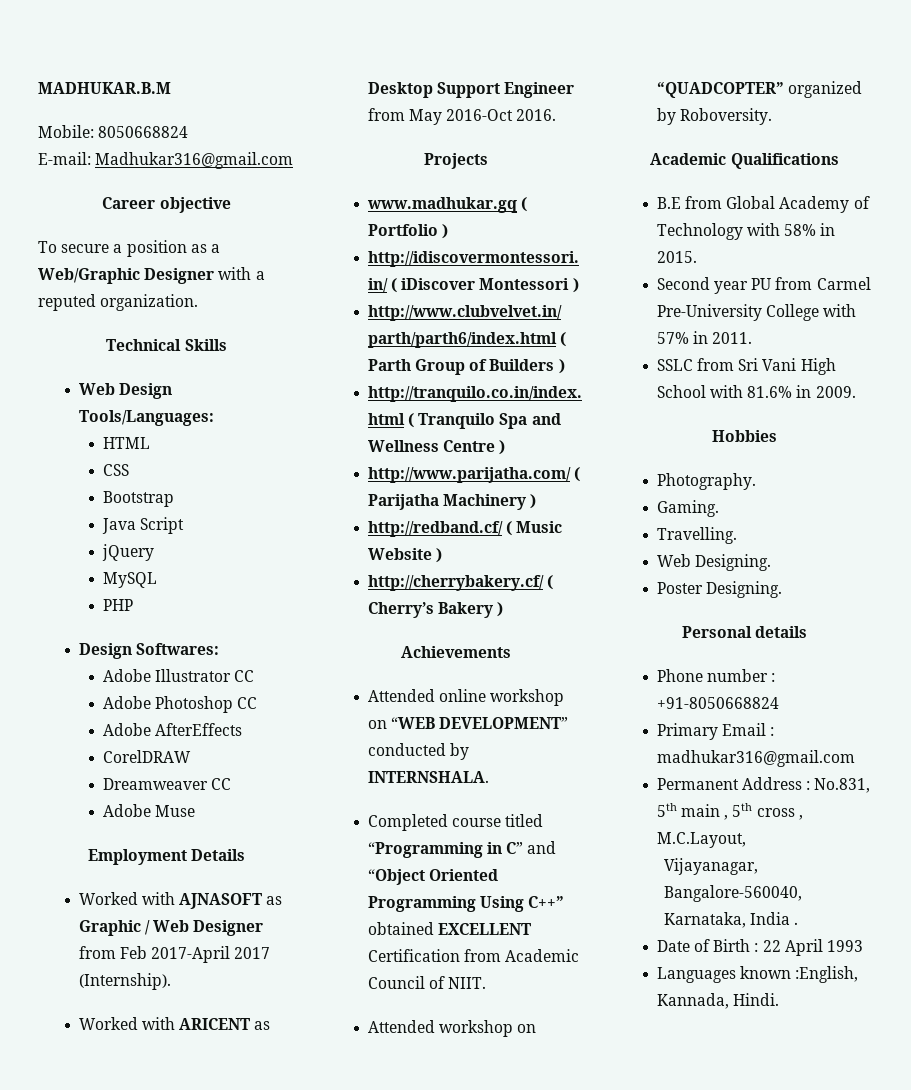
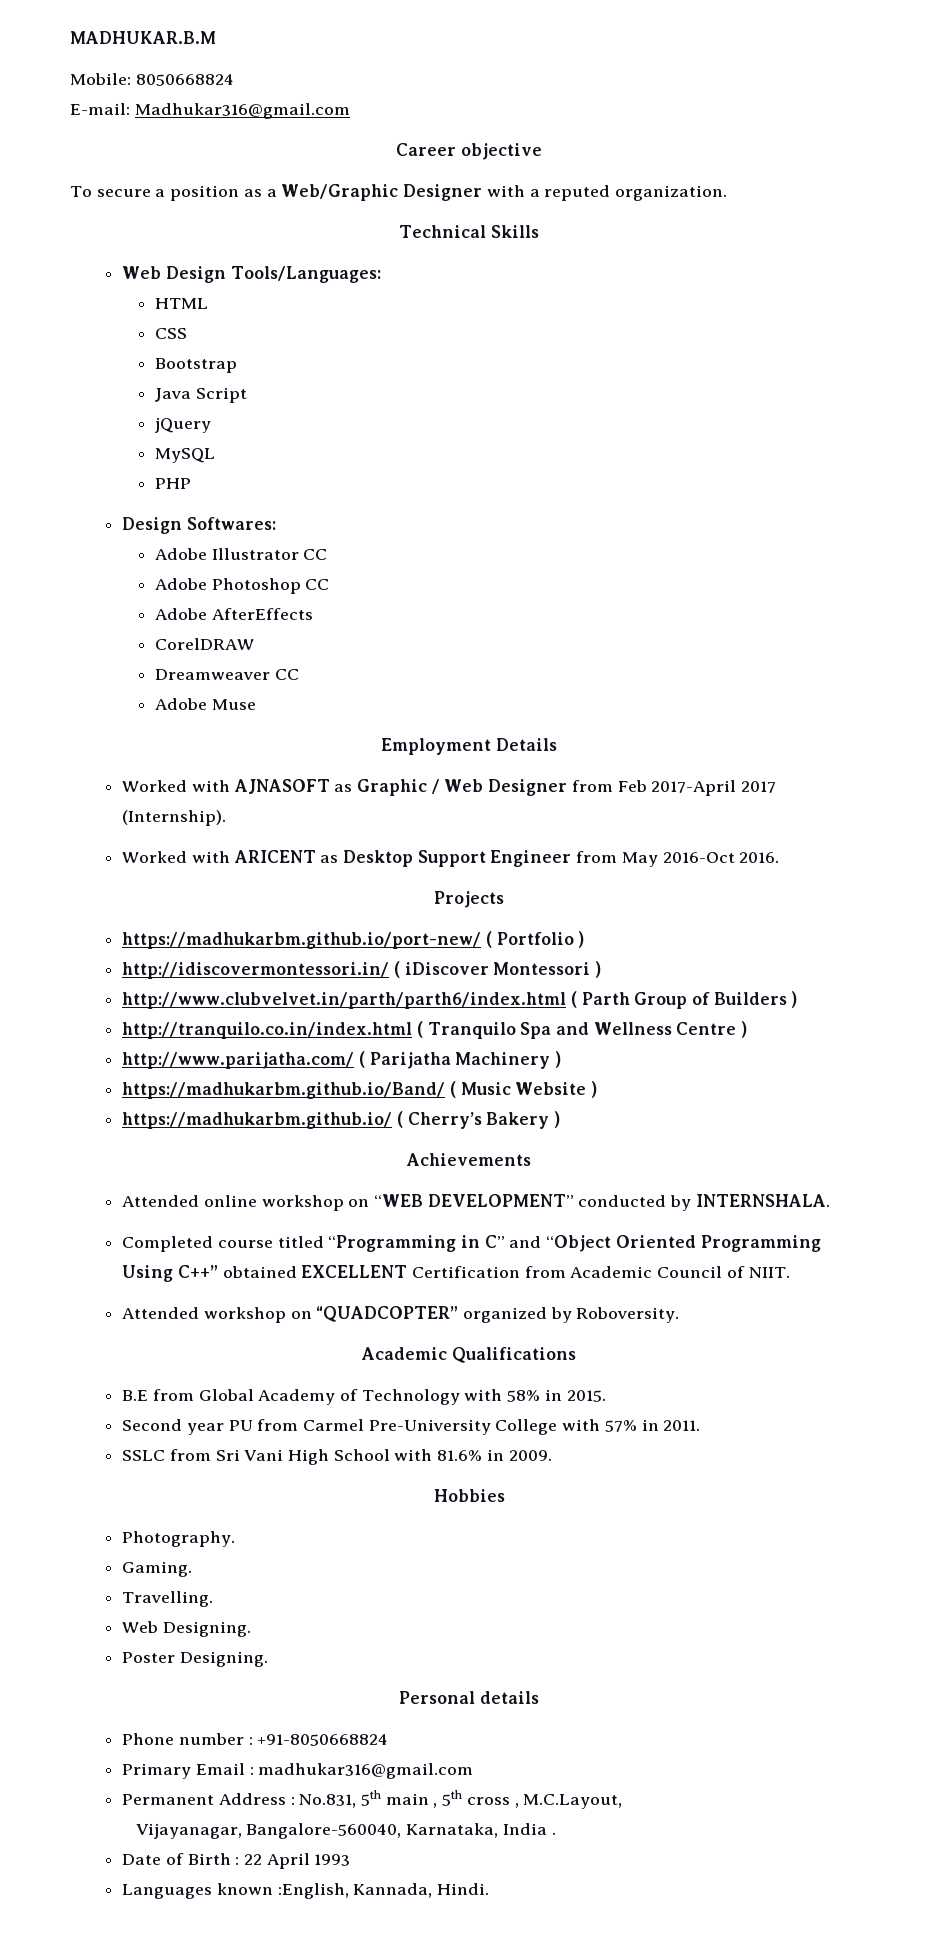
- www.madhukar.gq ( Portfolio )
+ https://madhukarbm.github.io/port-new/ ( Portfolio )
- http://redband.cf/ ( Music Website )
+ https://madhukarbm.github.io/Band/ ( Music Website )
- http://cherrybakery.cf/ ( Cherry’s Bakery )
+ https://madhukarbm.github.io/ ( Cherry’s Bakery )

